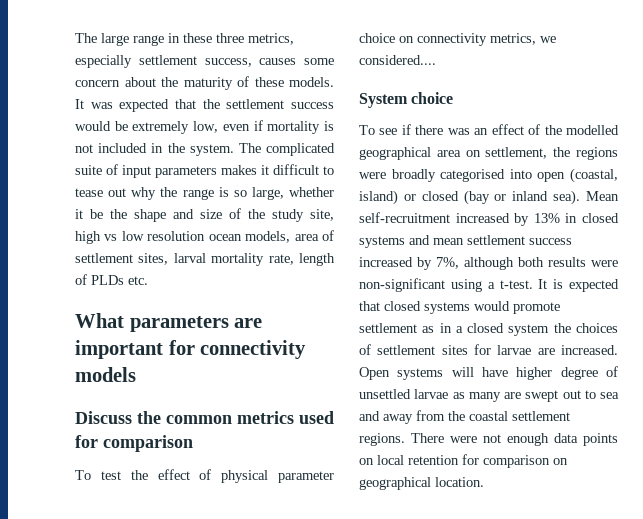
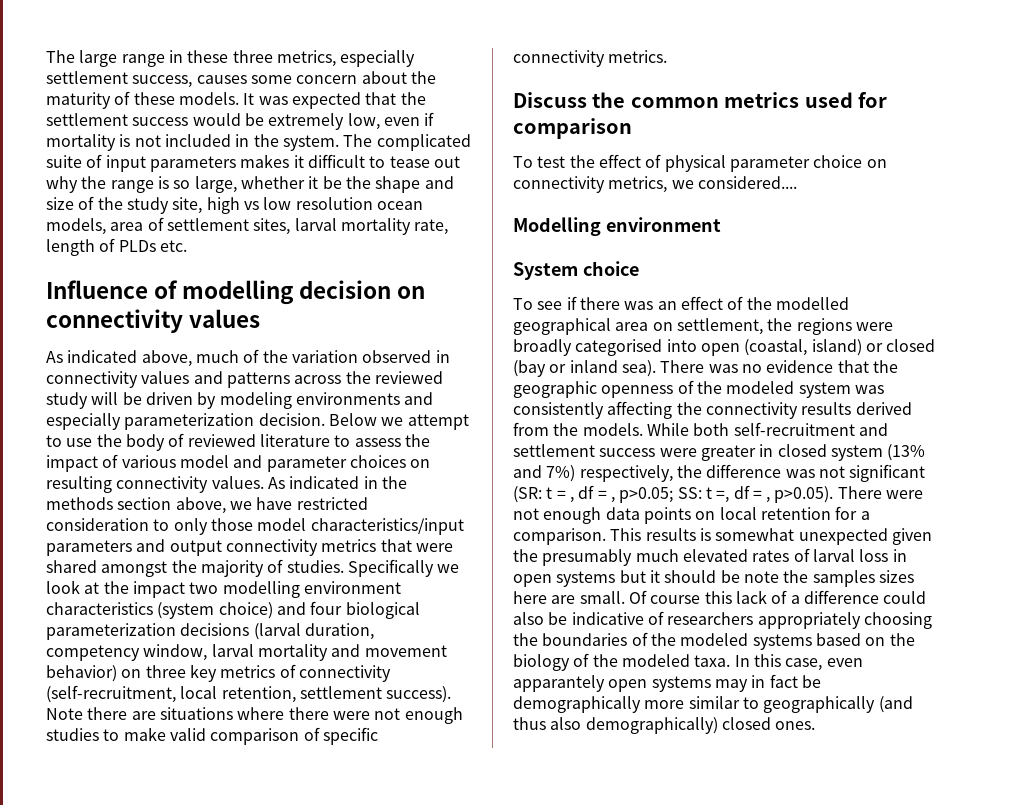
- What parameters are important for connectivity models
+ Influence of modelling decision on connectivity values
+ As indicated above, much of the variation observed in connectivity values and patterns across the reviewed study will be driven by modeling environments and especially parameterization decision. Below we attempt to use the body of reviewed literature to assess the impact of various model and parameter choices on resulting connectivity values. As indicated in the methods section above, we have restricted consideration to only those model characteristics/input parameters and output connectivity metrics that were shared amongst the majority of studies. Specifically we look at the impact two modelling environment characteristics (system choice) and four biological parameterization decisions (larval duration, competency window, larval mortality and movement behavior) on three key metrics of connectivity (self-recruitment, local retention, settlement success). Note there are situations where there were not enough studies to make valid comparison of specific connectivity metrics.
+ Modelling environment
- Mean self-recruitment increased by 13% in closed systems and mean settlement success increased by 7%, although both results were non-significant using a t-test. It is expected that closed systems would promote settlement as in a closed system the choices of settlement sites for larvae are increased. Open systems will have higher degree of unsettled larvae as many are swept out to sea and away from the coastal settlement regions. There were not enough data points on local retention for comparison on geographical location.
+ There was no evidence that the geographic openness of the modeled system was consistently affecting the connectivity results derived from the models. While both self-recruitment and settlement success were greater in closed system (13% and 7%) respectively, the difference was not significant (SR: t = , df = , p>0.05; SS: t =, df = , p>0.05). There were not enough data points on local retention for a comparison. This results is somewhat unexpected given the presumably much elevated rates of larval loss in open systems but it should be note the samples sizes here are small. Of course this lack of a difference could also be indicative of researchers appropriately choosing the boundaries of the modeled systems based on the biology of the modeled taxa. In this case, even apparantely open systems may in fact be demographically more similar to geographically (and thus also demographically) closed ones.

